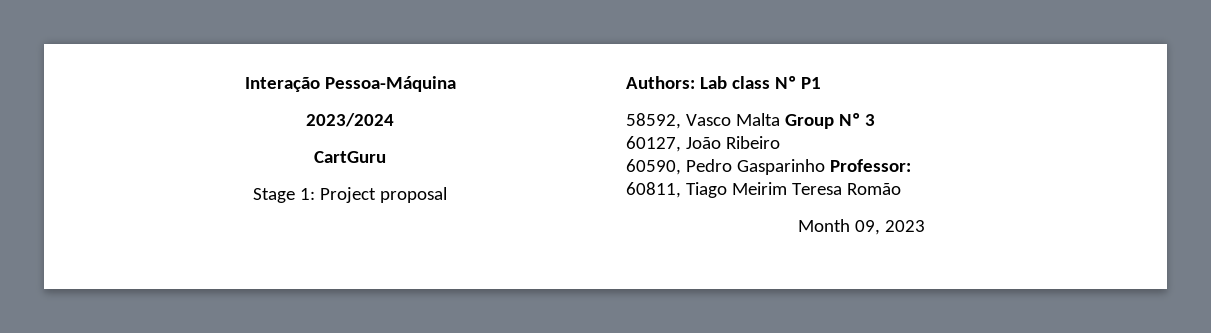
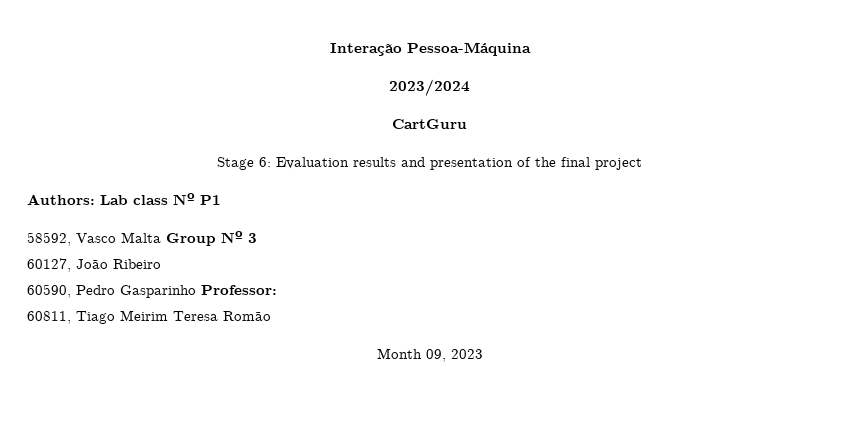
- Stage 1: Project proposal
+ Stage 6: Evaluation results and presentation of the final project

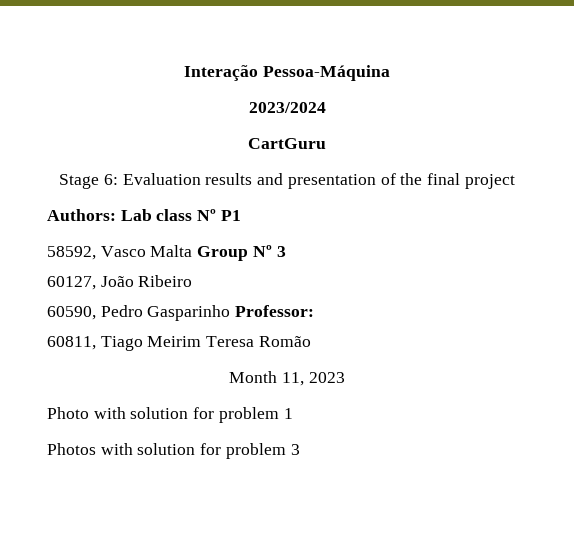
- Month 09, 2023
+ Month 11, 2023
+ Photo with solution for problem 1
+ Photos with solution for problem 3

